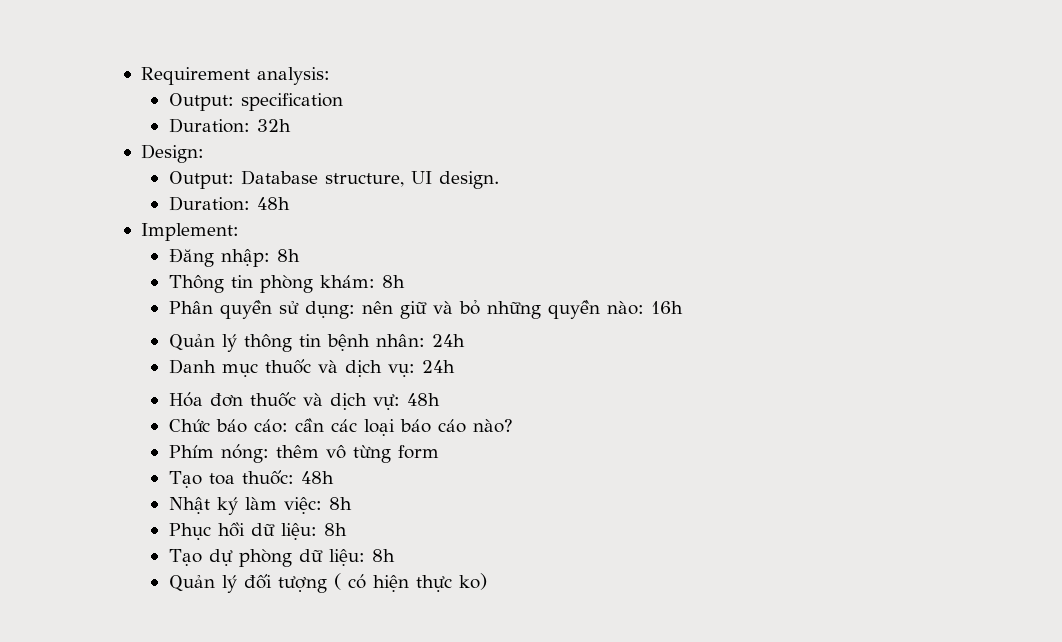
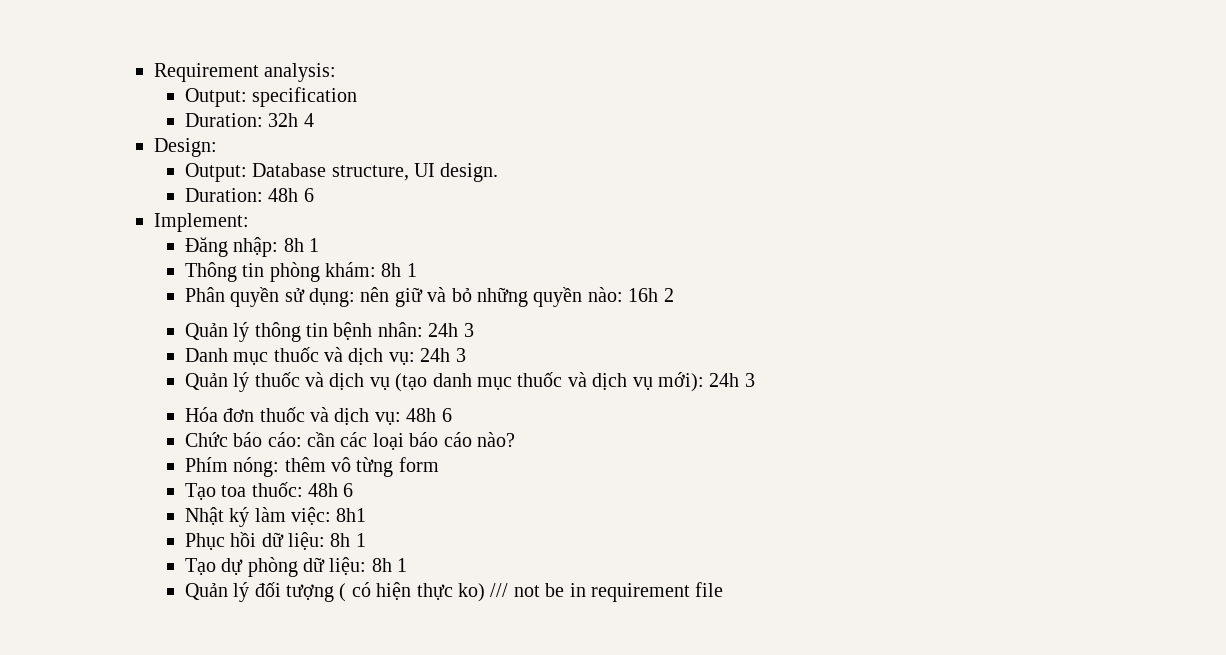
- Duration: 32h
+ Duration: 32h 4
- Duration: 48h
+ Duration: 48h 6
- Đăng nhập: 8h
+ Đăng nhập: 8h 1
- Thông tin phòng khám: 8h
+ Thông tin phòng khám: 8h 1
- Phân quyền sử dụng: nên giữ và bỏ những quyền nào: 16h
+ Phân quyền sử dụng: nên giữ và bỏ những quyền nào: 16h 2
- Quản lý thông tin bệnh nhân: 24h
+ Quản lý thông tin bệnh nhân: 24h 3
- Danh mục thuốc và dịch vụ: 24h
+ Danh mục thuốc và dịch vụ: 24h 3
+ Quản lý thuốc và dịch vụ (tạo danh mục thuốc và dịch vụ mới): 24h 3
- Hóa đơn thuốc và dịch vự: 48h
+ Hóa đơn thuốc và dịch vụ: 48h 6
- Tạo toa thuốc: 48h
+ Tạo toa thuốc: 48h 6
- Nhật ký làm việc: 8h
+ Nhật ký làm việc: 8h1
- Phục hồi dữ liệu: 8h
+ Phục hồi dữ liệu: 8h 1
- Tạo dự phòng dữ liệu: 8h
+ Tạo dự phòng dữ liệu: 8h 1
- Quản lý đối tượng ( có hiện thực ko)
+ Quản lý đối tượng ( có hiện thực ko) /// not be in requirement file

